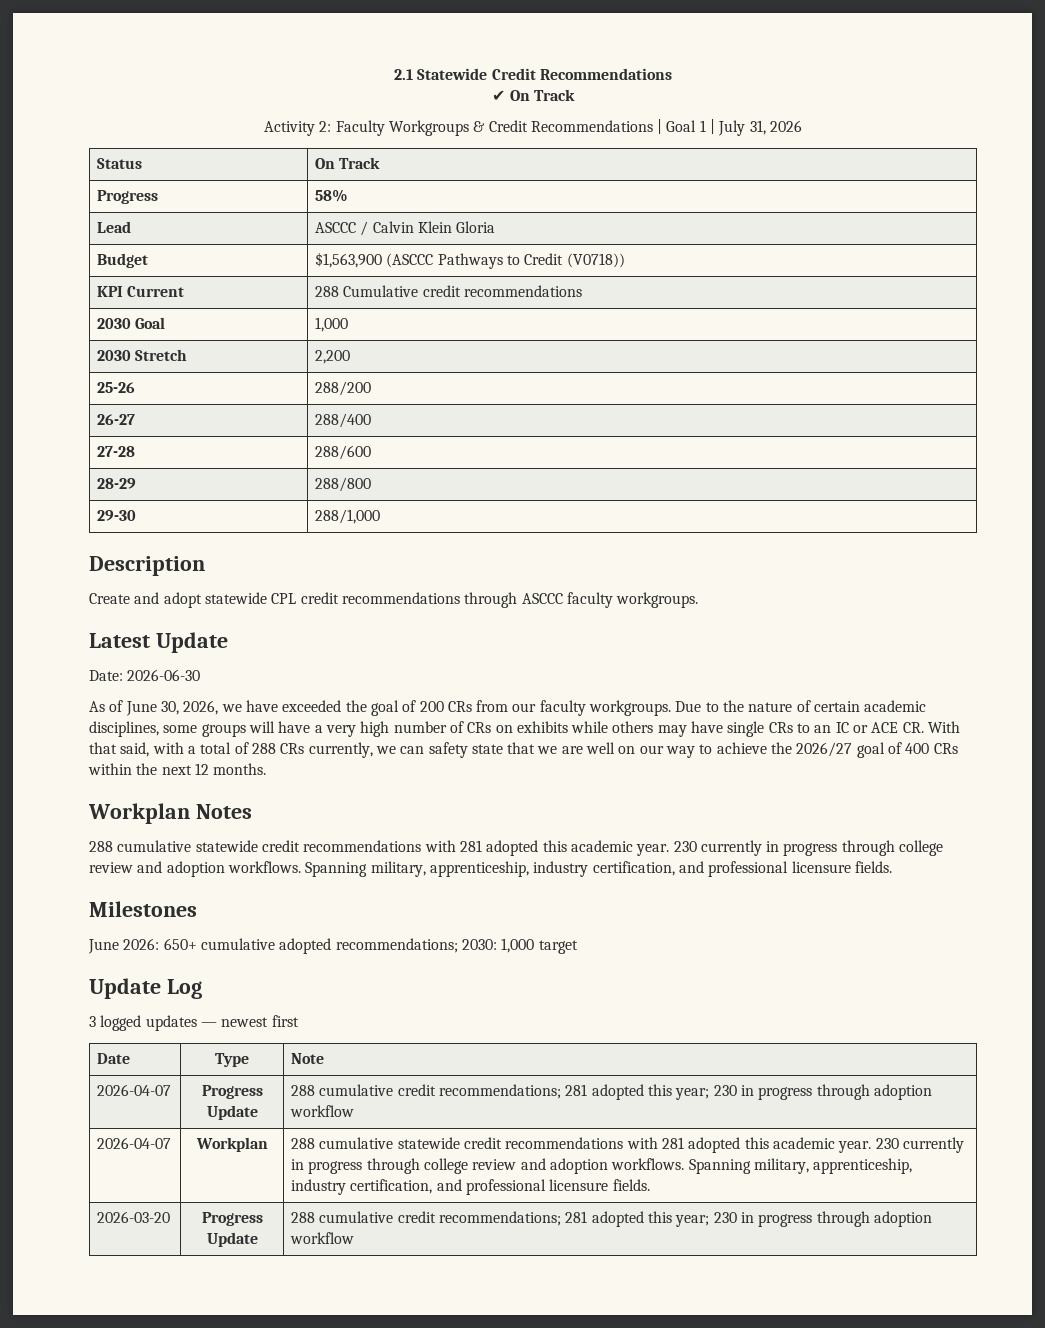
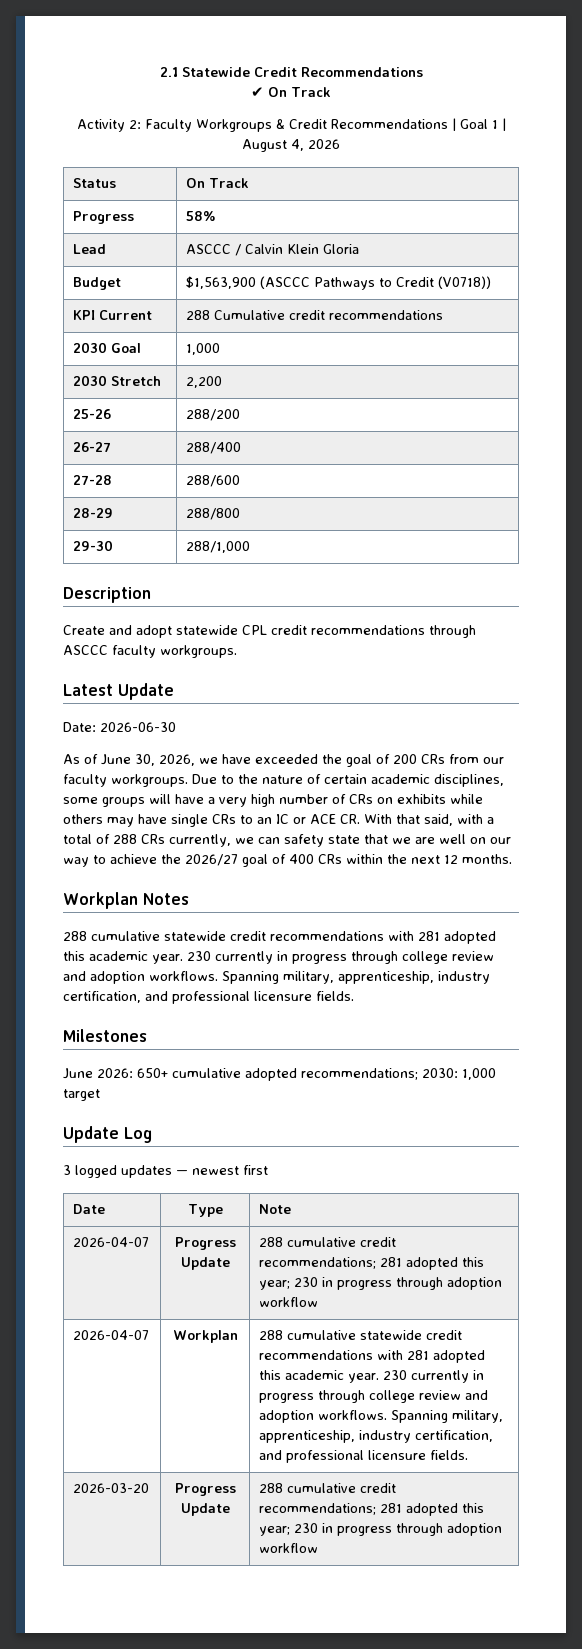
- Activity 2: Faculty Workgroups & Credit Recommendations | Goal 1 | July 31, 2026
+ Activity 2: Faculty Workgroups & Credit Recommendations | Goal 1 | August 4, 2026

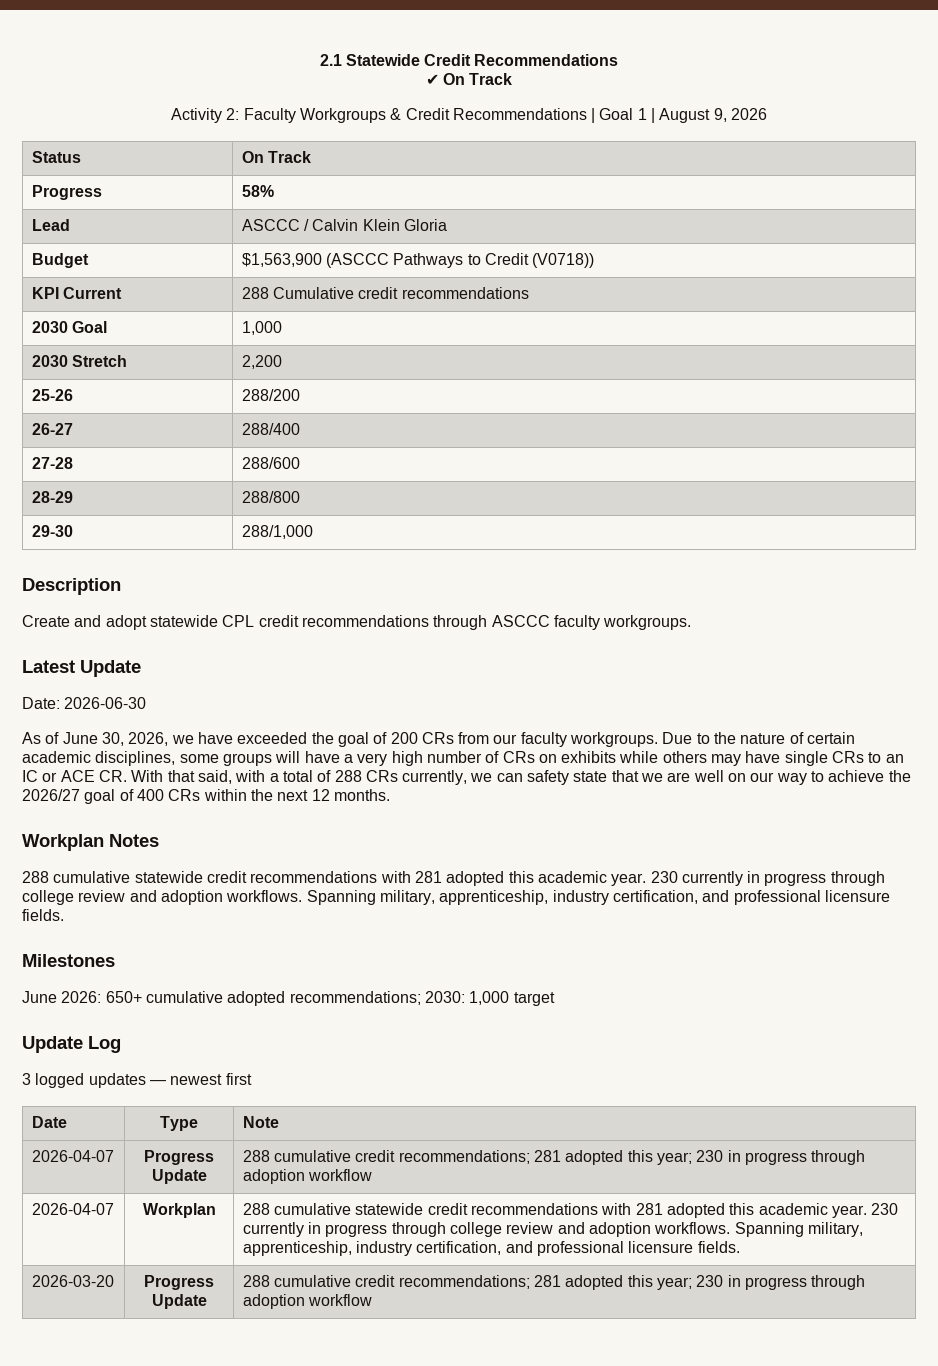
- Activity 2: Faculty Workgroups & Credit Recommendations | Goal 1 | August 4, 2026
+ Activity 2: Faculty Workgroups & Credit Recommendations | Goal 1 | August 9, 2026

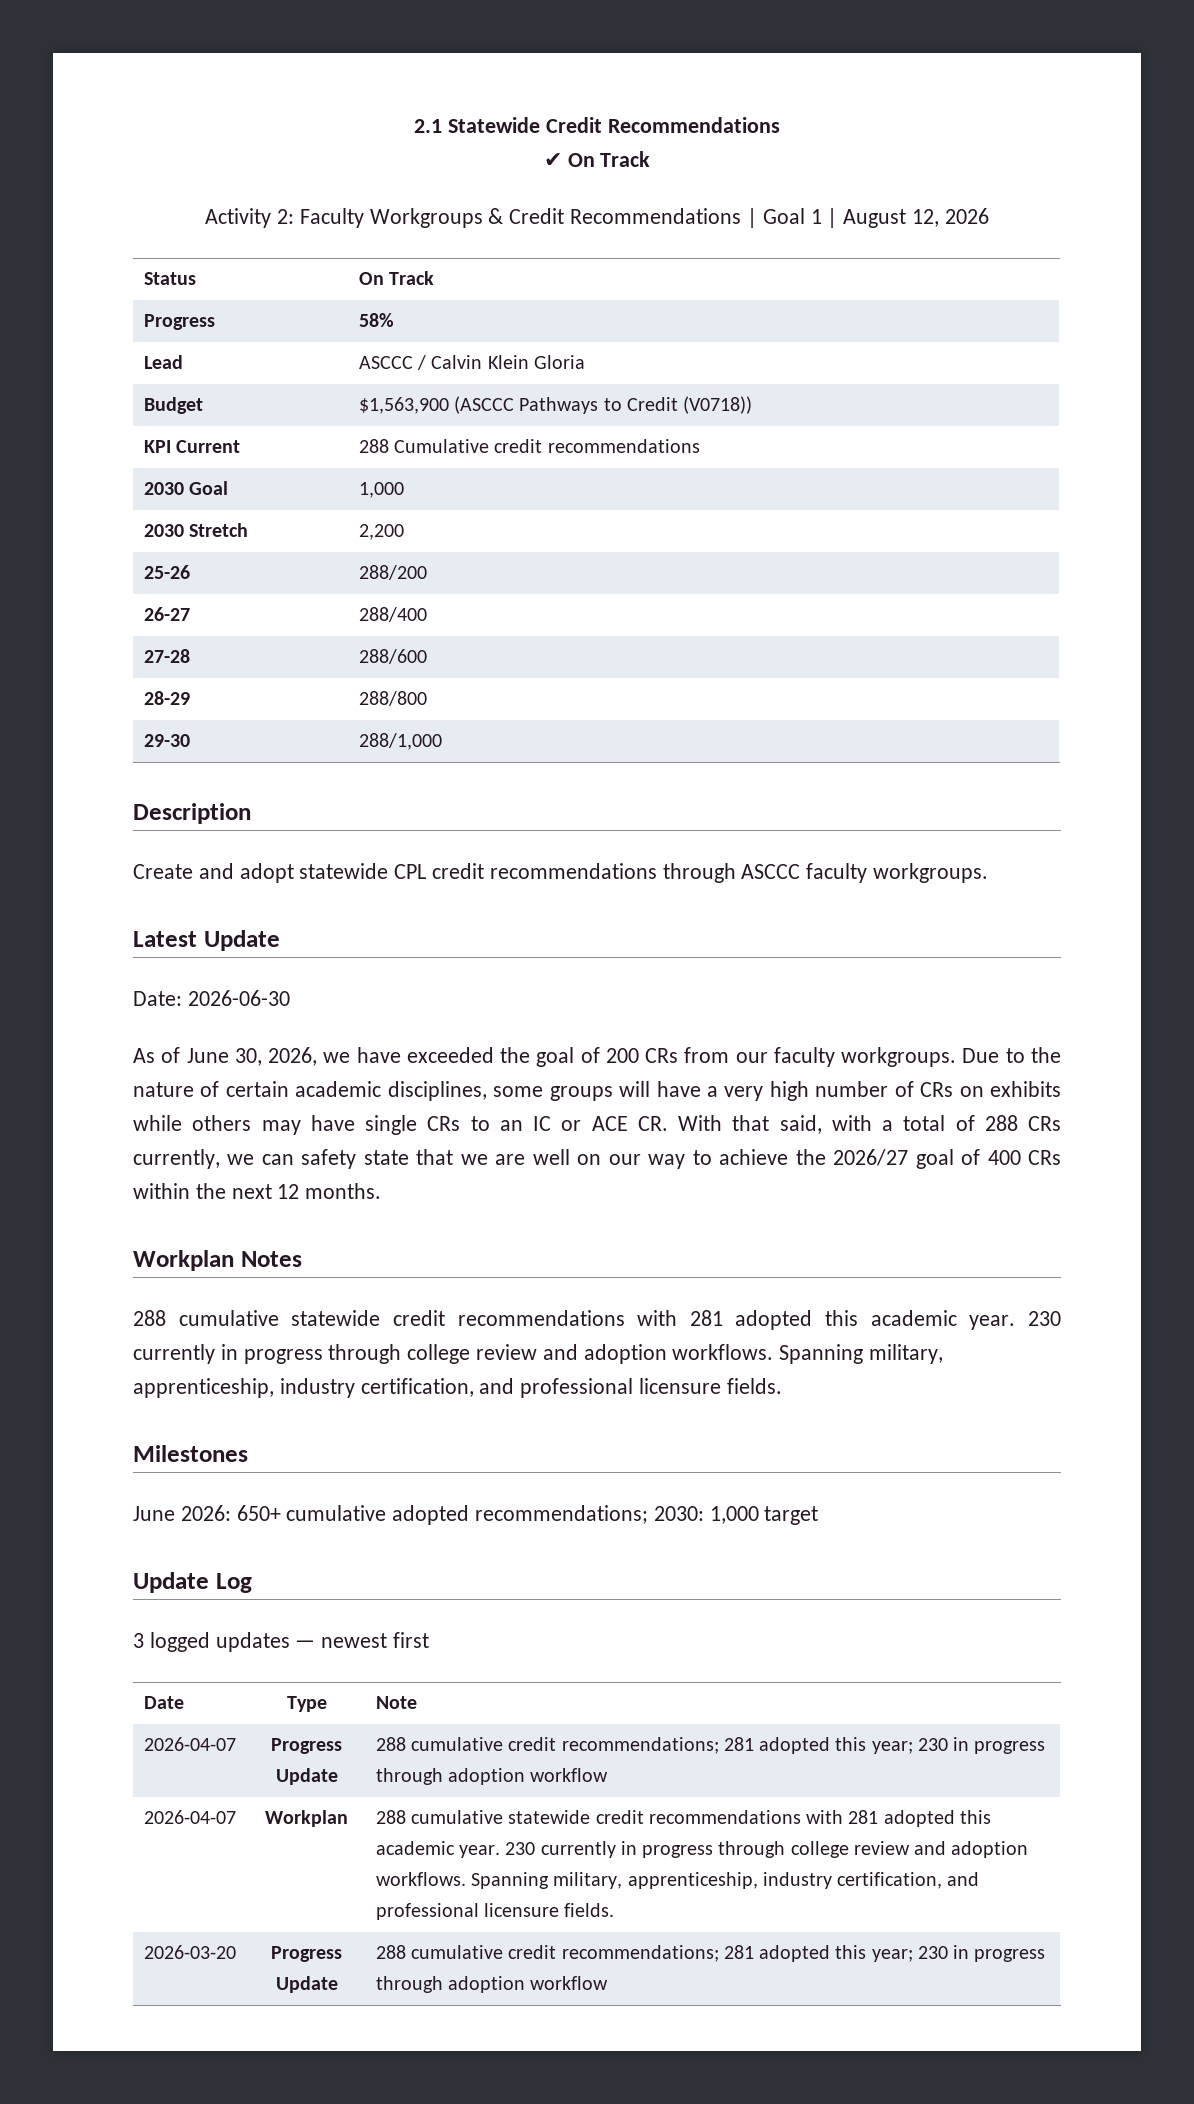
- Activity 2: Faculty Workgroups & Credit Recommendations | Goal 1 | August 9, 2026
+ Activity 2: Faculty Workgroups & Credit Recommendations | Goal 1 | August 12, 2026

